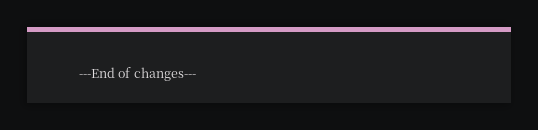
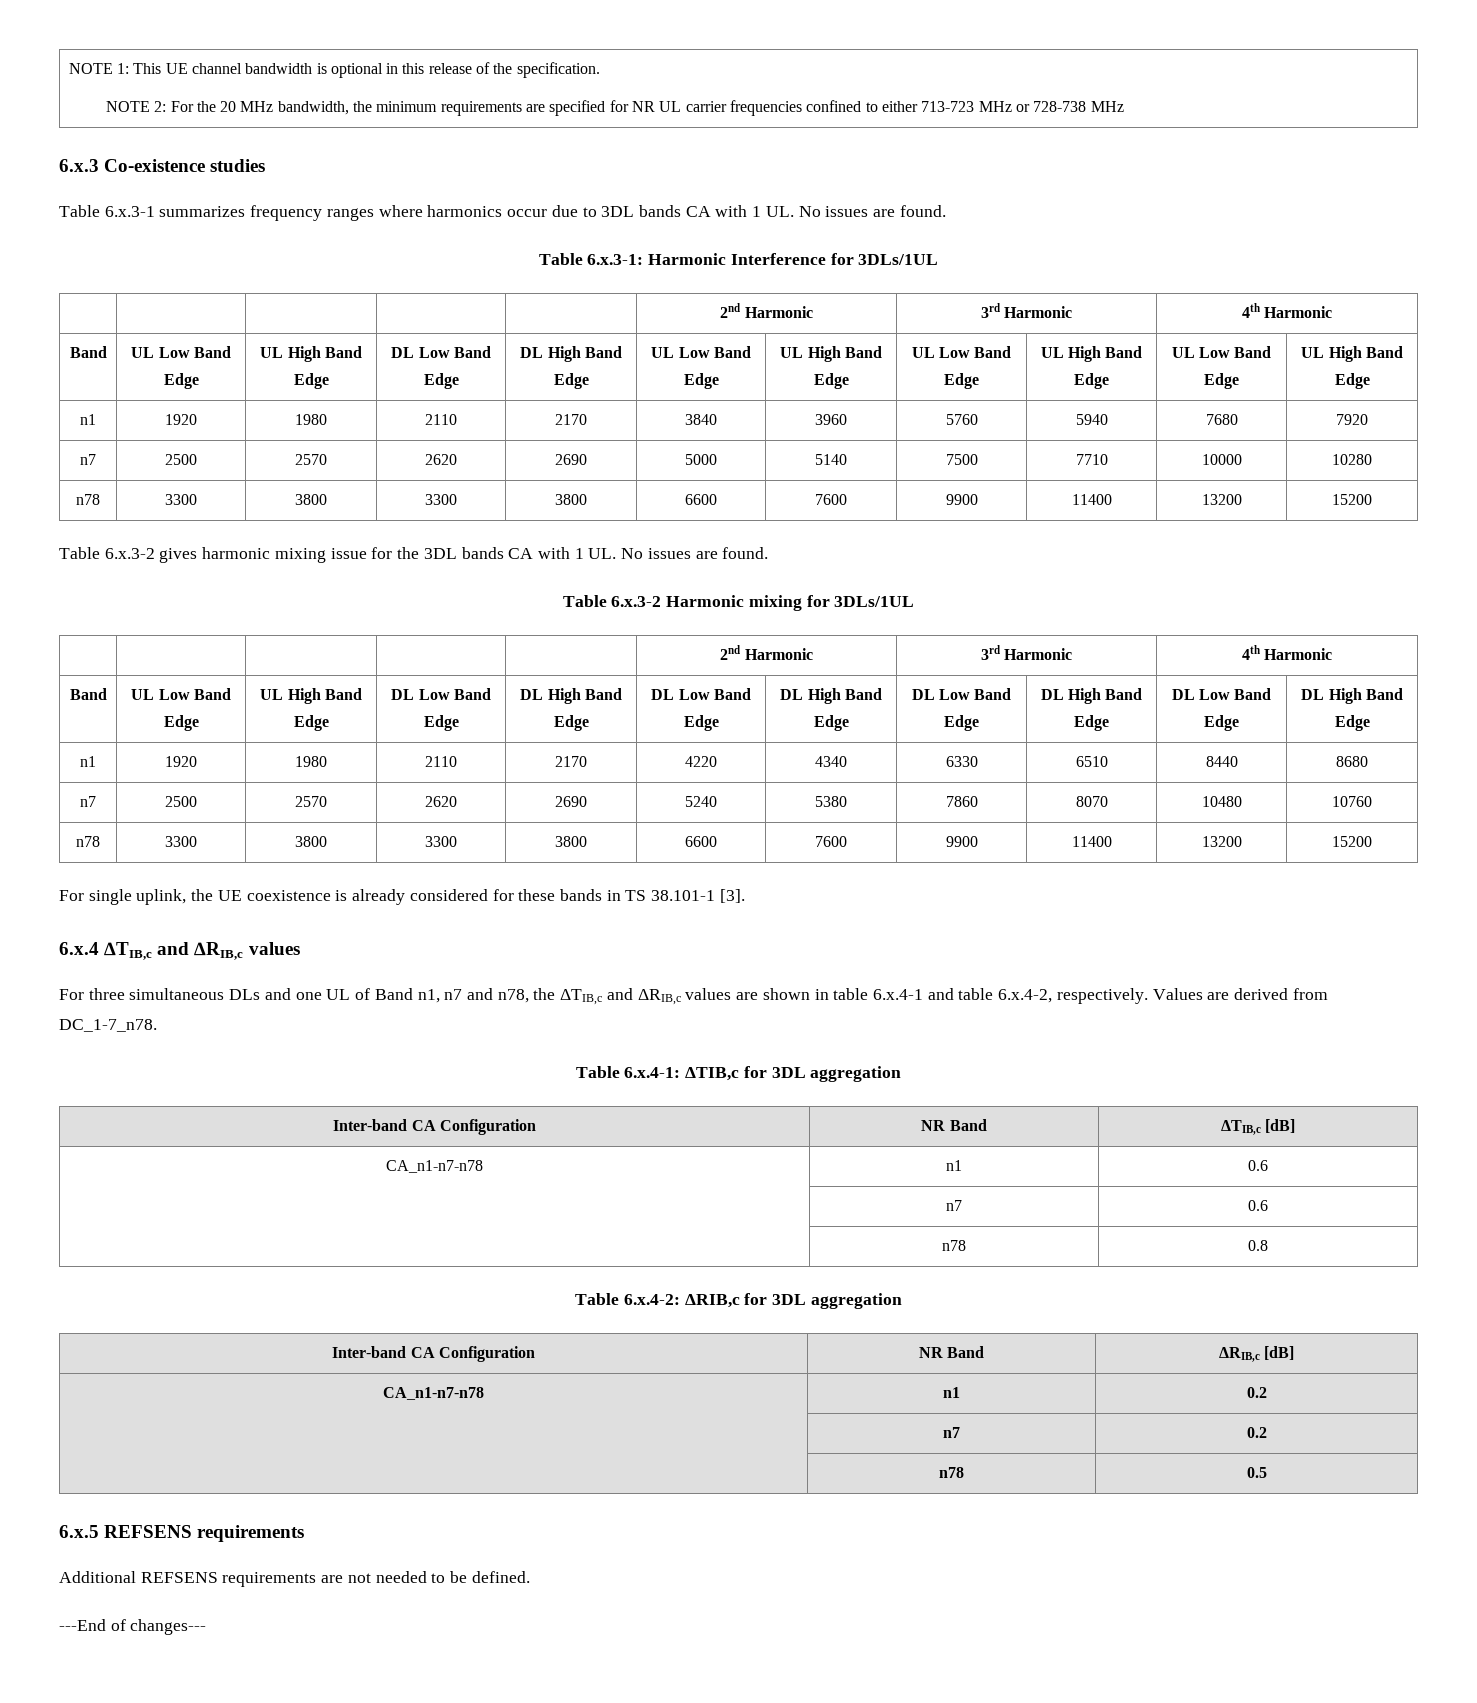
+ NOTE 1: This UE channel bandwidth is optional in this release of the specification.
+ NOTE 2: For the 20 MHz bandwidth, the minimum requirements are specified for NR UL carrier frequencies confined to either 713-723 MHz or 728-738 MHz
+ 6.x.3 Co-existence studies
+ Table 6.x.3-1 summarizes frequency ranges where harmonics occur due to 3DL bands CA with 1 UL. No issues are found.
+ Table 6.x.3-1: Harmonic Interference for 3DLs/1UL
+ | | | | | 2nd Harmonic | 3rd Harmonic | 4th Harmonic
+ Band | UL Low Band Edge | UL High Band Edge | DL Low Band Edge | DL High Band Edge | UL Low Band Edge | UL High Band Edge | UL Low Band Edge | UL High Band Edge | UL Low Band Edge | UL High Band Edge
+ n1 | 1920 | 1980 | 2110 | 2170 | 3840 | 3960 | 5760 | 5940 | 7680 | 7920
+ n7 | 2500 | 2570 | 2620 | 2690 | 5000 | 5140 | 7500 | 7710 | 10000 | 10280
+ n78 | 3300 | 3800 | 3300 | 3800 | 6600 | 7600 | 9900 | 11400 | 13200 | 15200
+ Table 6.x.3-2 gives harmonic mixing issue for the 3DL bands CA with 1 UL. No issues are found.
+ Table 6.x.3-2 Harmonic mixing for 3DLs/1UL
+ | | | | | 2nd Harmonic | 3rd Harmonic | 4th Harmonic
+ Band | UL Low Band Edge | UL High Band Edge | DL Low Band Edge | DL High Band Edge | DL Low Band Edge | DL High Band Edge | DL Low Band Edge | DL High Band Edge | DL Low Band Edge | DL High Band Edge
+ n1 | 1920 | 1980 | 2110 | 2170 | 4220 | 4340 | 6330 | 6510 | 8440 | 8680
+ n7 | 2500 | 2570 | 2620 | 2690 | 5240 | 5380 | 7860 | 8070 | 10480 | 10760
+ n78 | 3300 | 3800 | 3300 | 3800 | 6600 | 7600 | 9900 | 11400 | 13200 | 15200
+ For single uplink, the UE coexistence is already considered for these bands in TS 38.101-1 [3].
+ 6.x.4 ∆TIB,c and ∆RIB,c values
+ For three simultaneous DLs and one UL of Band n1, n7 and n78, the ΔTIB,c and ΔRIB,c values are shown in table 6.x.4-1 and table 6.x.4-2, respectively. Values are derived from DC_1-7_n78.
+ Table 6.x.4-1: ΔTIB,c for 3DL aggregation
+ Inter-band CA Configuration | NR Band | ΔTIB,c [dB]
+ CA_n1-n7-n78 | n1 | 0.6
+ | n7 | 0.6
+ | n78 | 0.8
+ Table 6.x.4-2: ΔRIB,c for 3DL aggregation
+ Inter-band CA Configuration | NR Band | ΔRIB,c [dB]
+ CA_n1-n7-n78 | n1 | 0.2
+ | n7 | 0.2
+ | n78 | 0.5
+ 6.x.5 REFSENS requirements
+ Additional REFSENS requirements are not needed to be defined.

